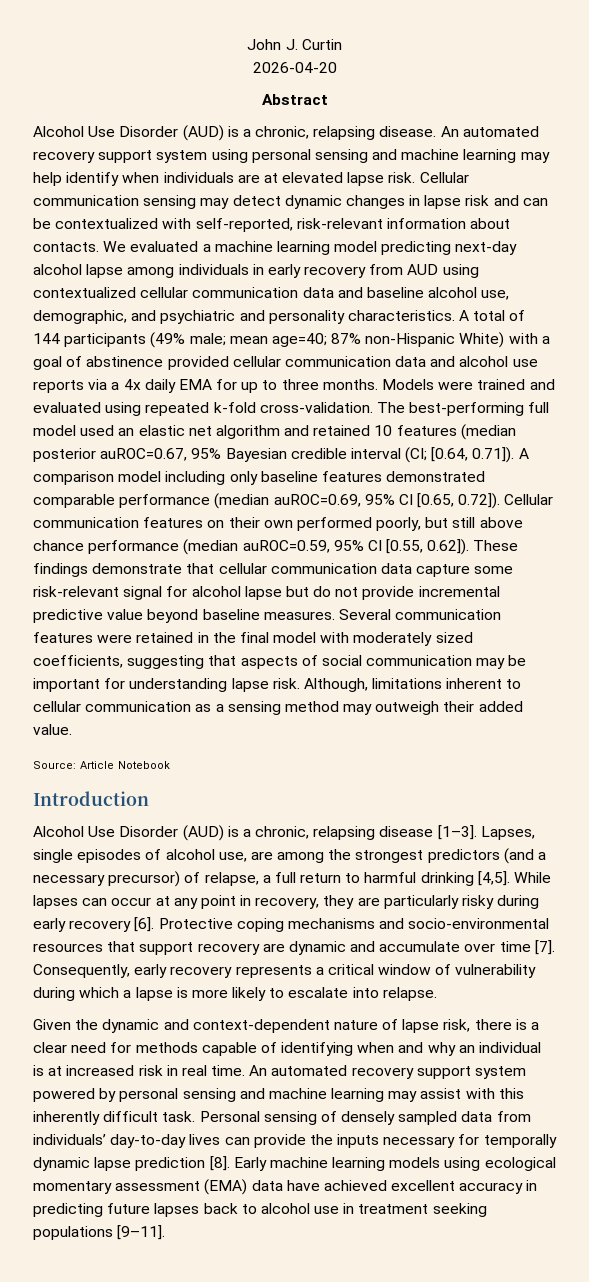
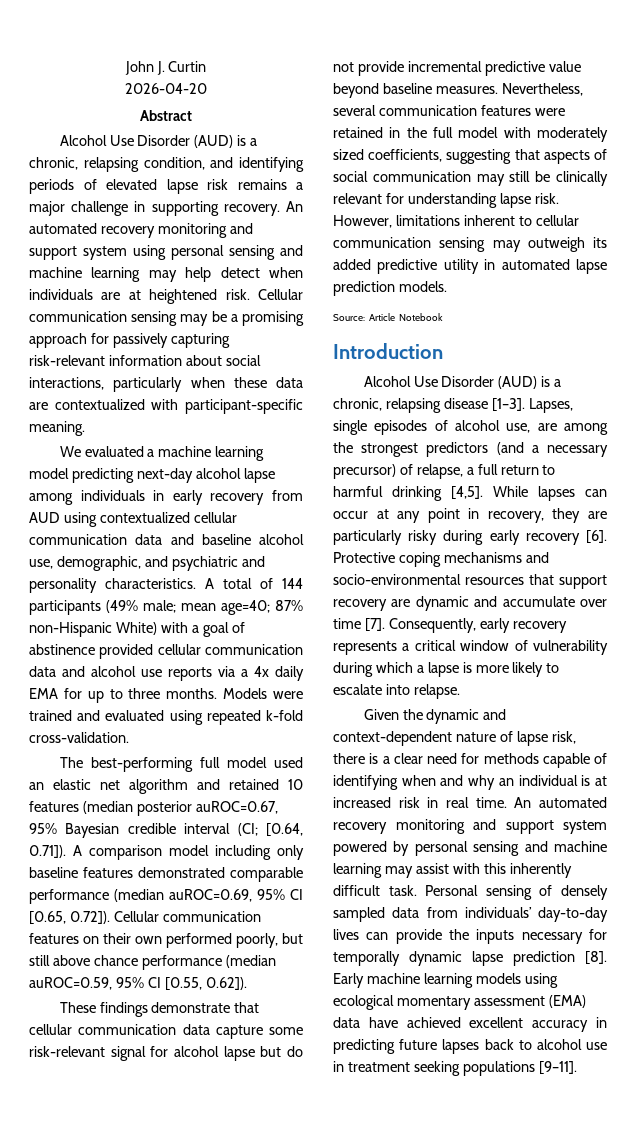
- Alcohol Use Disorder (AUD) is a chronic, relapsing disease. An automated recovery support system using personal sensing and machine learning may help identify when individuals are at elevated lapse risk.
+ Alcohol Use Disorder (AUD) is a chronic, relapsing condition, and identifying periods of elevated lapse risk remains a major challenge in supporting recovery. An automated recovery monitoring and support system using personal sensing and machine learning may help detect when individuals are at heightened risk.
- Cellular communication sensing may detect dynamic changes in lapse risk and can be contextualized with self-reported, risk-relevant information about contacts. We evaluated a machine learning model predicting next-day alcohol lapse among individuals in early recovery from AUD using contextualized cellular communication data and baseline alcohol use, demographic, and psychiatric and personality characteristics.
+ Cellular communication sensing may be a promising approach for passively capturing risk-relevant information about social interactions, particularly when these data are contextualized with participant-specific meaning.
+ We evaluated a machine learning model predicting next-day alcohol lapse among individuals in early recovery from AUD using contextualized cellular communication data and baseline alcohol use, demographic, and psychiatric and personality characteristics.
- Models were trained and evaluated using repeated k-fold cross-validation. The best-performing full model used an elastic net algorithm and retained 10 features (median posterior auROC=0.67, 95% Bayesian credible interval (CI;
+ Models were trained and evaluated using repeated k-fold cross-validation.
+ The best-performing full model used an elastic net algorithm and retained 10 features (median posterior auROC=0.67, 95% Bayesian credible interval (CI;
- [0.64, 0.71]). A comparison model including only baseline features demonstrated comparable performance (median auROC=0.69, 95% CI [0.65, 0.72]). Cellular communication features on their own performed poorly, but still above chance performance (median auROC=0.59, 95% CI [0.55, 0.62]). These findings demonstrate that cellular communication data capture some risk-relevant signal for alcohol lapse but do not provide incremental predictive value beyond baseline measures.
+ [0.64, 0.71]). A comparison model including only baseline features demonstrated comparable performance (median auROC=0.69, 95% CI [0.65, 0.72]). Cellular communication features on their own performed poorly, but still above chance performance (median auROC=0.59, 95% CI [0.55, 0.62]).
+ These findings demonstrate that cellular communication data capture some risk-relevant signal for alcohol lapse but do not provide incremental predictive value beyond baseline measures.
- Several communication features were retained in the final model with moderately sized coefficients, suggesting that aspects of social communication may be important for understanding lapse risk.
+ Nevertheless, several communication features were retained in the full model with moderately sized coefficients, suggesting that aspects of social communication may still be clinically relevant for understanding lapse risk.
- Although, limitations inherent to cellular communication as a sensing method may outweigh their added value.
+ However, limitations inherent to cellular communication sensing may outweigh its added predictive utility in automated lapse prediction models.
- An automated recovery support system powered by personal sensing and machine learning may assist with this inherently difficult task.
+ An automated recovery monitoring and support system powered by personal sensing and machine learning may assist with this inherently difficult task.

